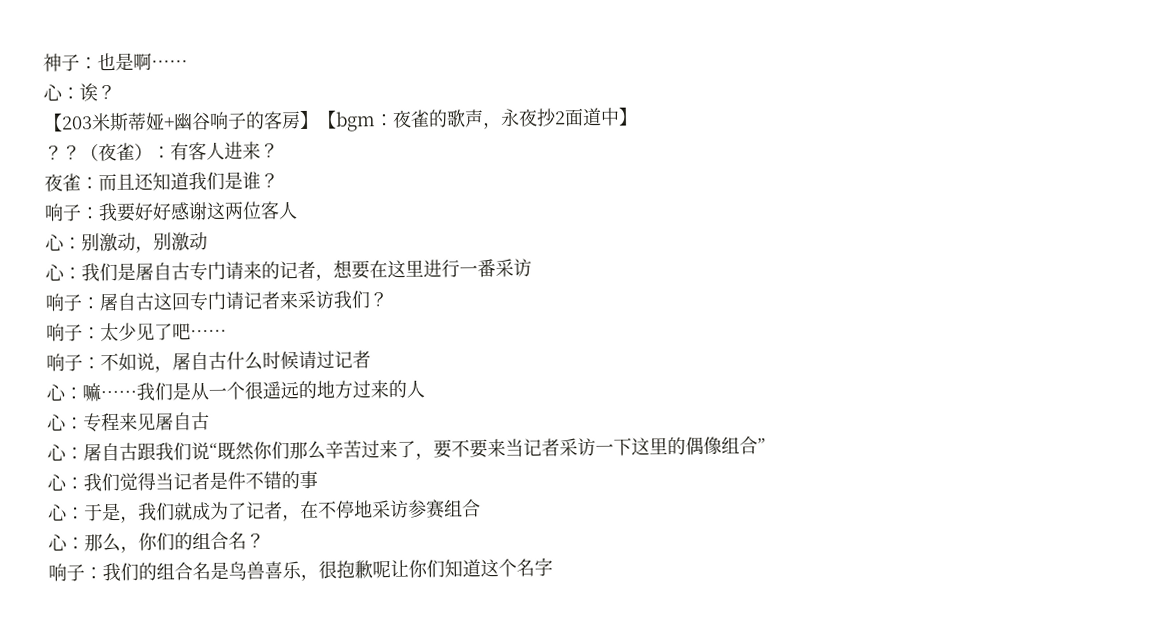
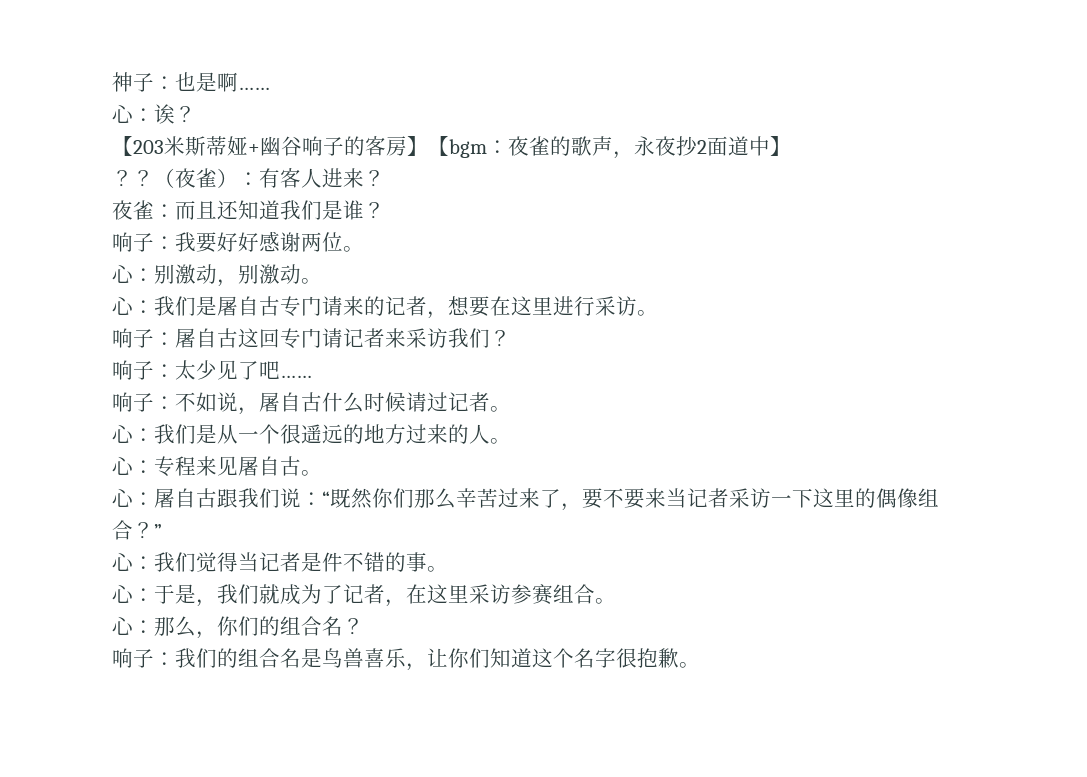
- 响子：我要好好感谢这两位客人
+ 响子：我要好好感谢两位。
- 心：别激动，别激动
+ 心：别激动，别激动。
- 心：我们是屠自古专门请来的记者，想要在这里进行一番采访
+ 心：我们是屠自古专门请来的记者，想要在这里进行采访。
- 响子：不如说，屠自古什么时候请过记者
- 心：嘛……我们是从一个很遥远的地方过来的人
+ 响子：不如说，屠自古什么时候请过记者。
+ 心：我们是从一个很遥远的地方过来的人。
- 心：专程来见屠自古
+ 心：专程来见屠自古。
- 心：屠自古跟我们说“既然你们那么辛苦过来了，要不要来当记者采访一下这里的偶像组合”
+ 心：屠自古跟我们说：“既然你们那么辛苦过来了，要不要来当记者采访一下这里的偶像组合？”
- 心：我们觉得当记者是件不错的事
+ 心：我们觉得当记者是件不错的事。
- 心：于是，我们就成为了记者，在不停地采访参赛组合
+ 心：于是，我们就成为了记者，在这里采访参赛组合。
- 响子：我们的组合名是鸟兽喜乐，很抱歉呢让你们知道这个名字
+ 响子：我们的组合名是鸟兽喜乐，让你们知道这个名字很抱歉。

